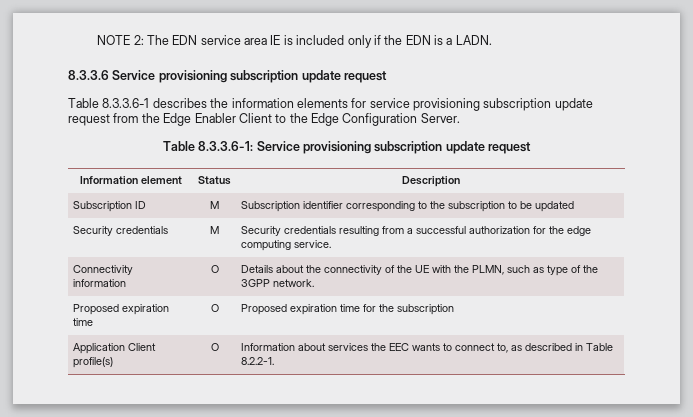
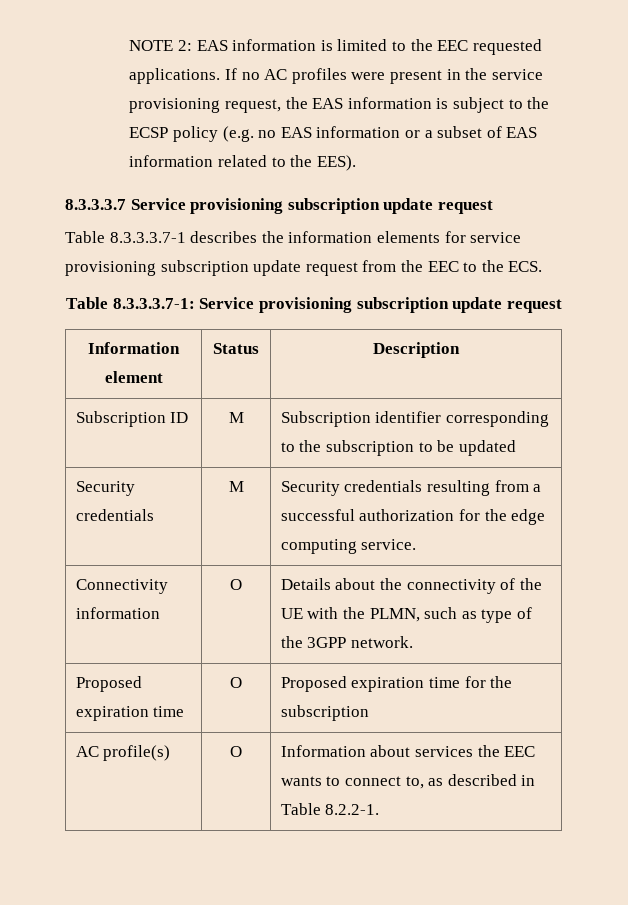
- NOTE 2: The EDN service area IE is included only if the EDN is a LADN.
- 8.3.3.6 Service provisioning subscription update request
+ NOTE 2: EAS information is limited to the EEC requested applications. If no AC profiles were present in the service provisioning request, the EAS information is subject to the ECSP policy (e.g. no EAS information or a subset of EAS information related to the EES).
+ 8.3.3.3.7 Service provisioning subscription update request
- Table 8.3.3.6-1 describes the information elements for service provisioning subscription update request from the Edge Enabler Client to the Edge Configuration Server.
- Table 8.3.3.6-1: Service provisioning subscription update request
+ Table 8.3.3.3.7-1 describes the information elements for service provisioning subscription update request from the EEC to the ECS.
+ Table 8.3.3.3.7-1: Service provisioning subscription update request
- Application Client profile(s) | O | Information about services the EEC wants to connect to, as described in Table 8.2.2-1.
+ AC profile(s) | O | Information about services the EEC wants to connect to, as described in Table 8.2.2-1.

